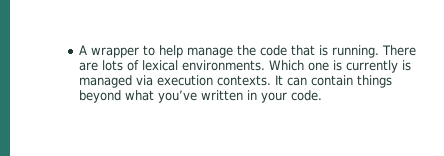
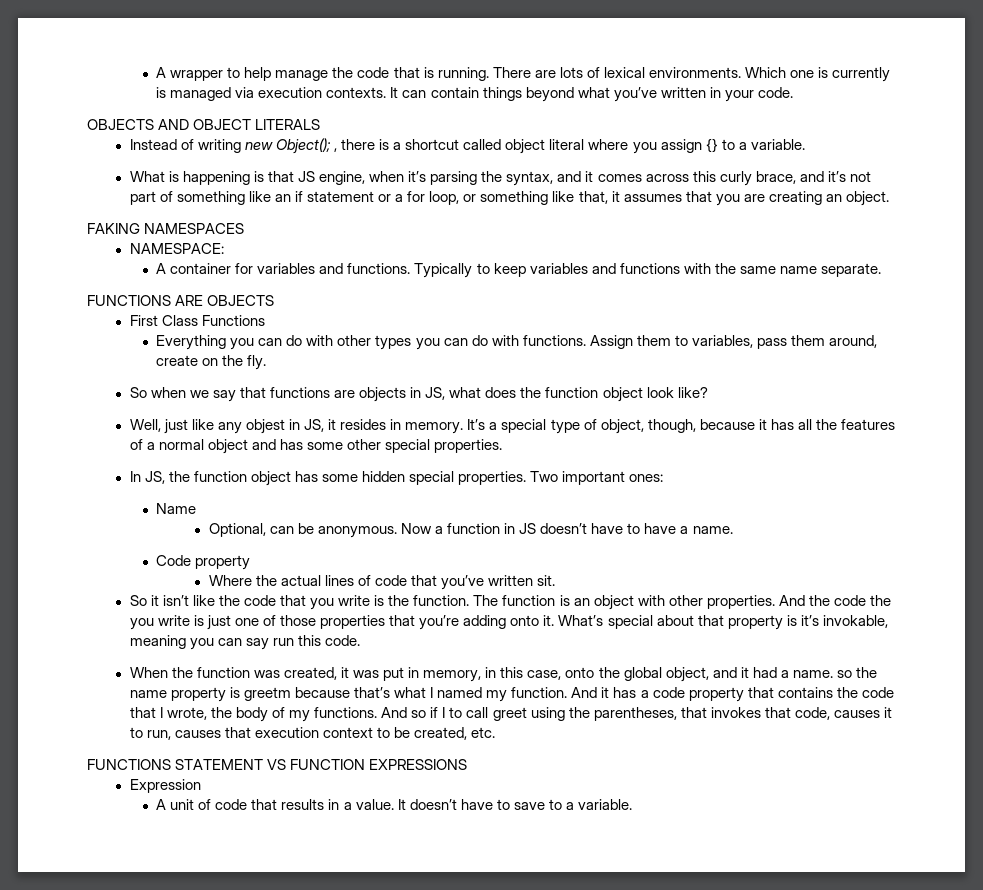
+ OBJECTS AND OBJECT LITERALS
+ Instead of writing new Object(); , there is a shortcut called object literal where you assign {} to a variable.
+ What is happening is that JS engine, when it’s parsing the syntax, and it comes across this curly brace, and it’s not part of something like an if statement or a for loop, or something like that, it assumes that you are creating an object.
+ FAKING NAMESPACES
+ NAMESPACE:
+ A container for variables and functions. Typically to keep variables and functions with the same name separate.
+ FUNCTIONS ARE OBJECTS
+ First Class Functions
+ Everything you can do with other types you can do with functions. Assign them to variables, pass them around, create on the fly.
+ So when we say that functions are objects in JS, what does the function object look like?
+ Well, just like any objest in JS, it resides in memory. It’s a special type of object, though, because it has all the features of a normal object and has some other special properties.
+ In JS, the function object has some hidden special properties. Two important ones:
+ Name
+ Optional, can be anonymous. Now a function in JS doesn’t have to have a name.
+ Code property
+ Where the actual lines of code that you’ve written sit.
+ So it isn’t like the code that you write is the function. The function is an object with other properties. And the code the you write is just one of those properties that you’re adding onto it. What’s special about that property is it’s invokable, meaning you can say run this code.
+ When the function was created, it was put in memory, in this case, onto the global object, and it had a name. so the name property is greetm because that’s what I named my function. And it has a code property that contains the code that I wrote, the body of my functions. And so if I to call greet using the parentheses, that invokes that code, causes it to run, causes that execution context to be created, etc.
+ FUNCTIONS STATEMENT VS FUNCTION EXPRESSIONS
+ Expression
+ A unit of code that results in a value. It doesn’t have to save to a variable.

